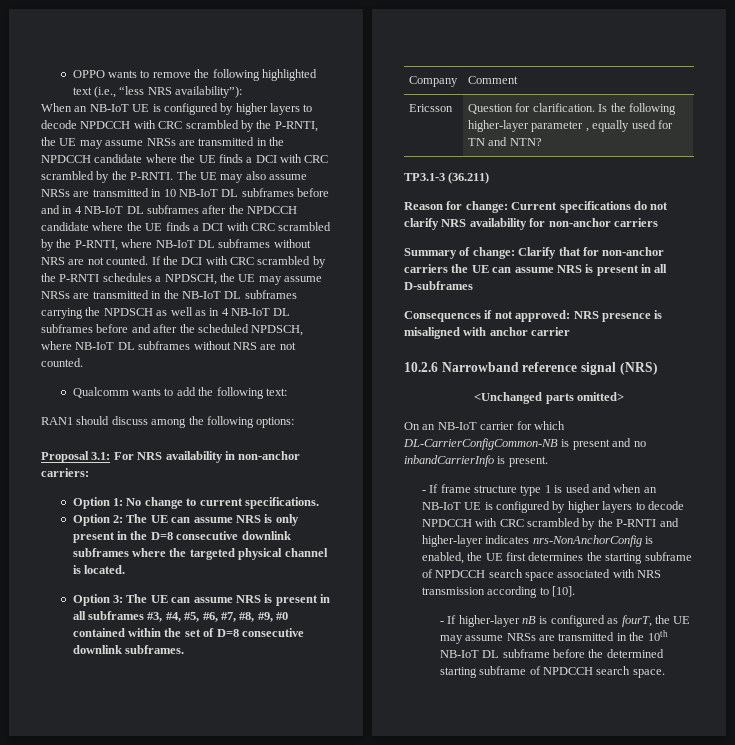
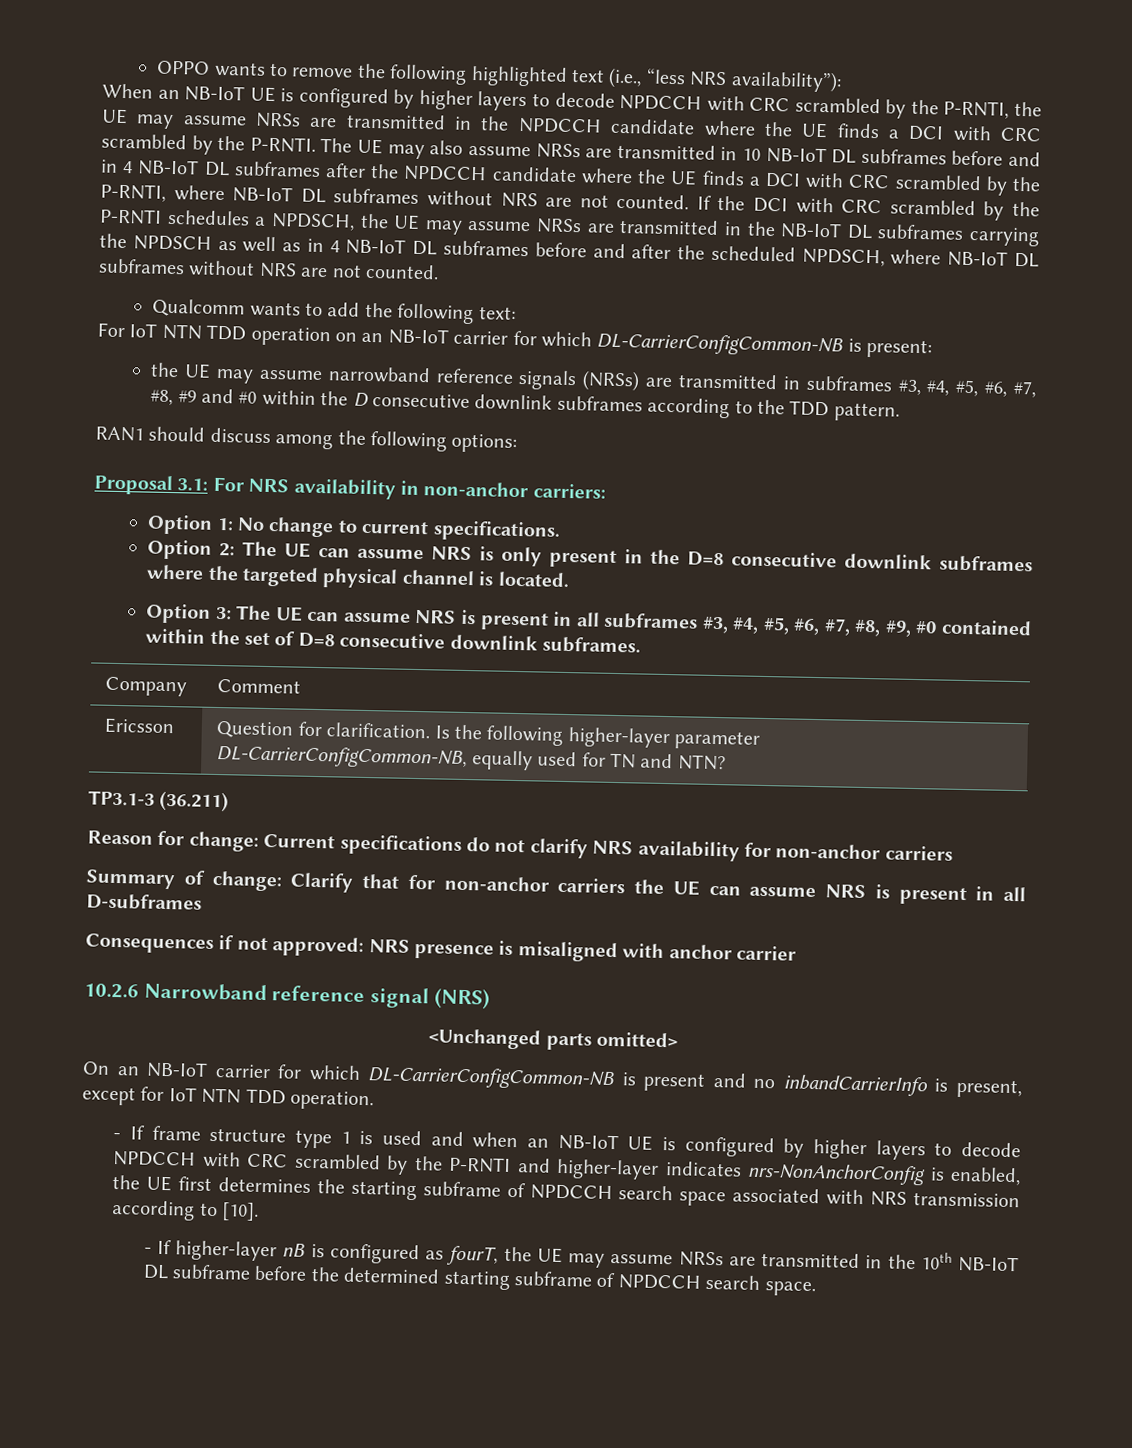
+ For IoT NTN TDD operation on an NB-IoT carrier for which DL-CarrierConfigCommon-NB is present:
+ the UE may assume narrowband reference signals (NRSs) are transmitted in subframes #3, #4, #5, #6, #7, #8, #9 and #0 within the D consecutive downlink subframes according to the TDD pattern.
- Ericsson | Question for clarification. Is the following higher-layer parameter , equally used for TN and NTN?
+ Ericsson | Question for clarification. Is the following higher-layer parameter DL-CarrierConfigCommon-NB, equally used for TN and NTN?
- On an NB-IoT carrier for which DL-CarrierConfigCommon-NB is present and no inbandCarrierInfo is present.
+ On an NB-IoT carrier for which DL-CarrierConfigCommon-NB is present and no inbandCarrierInfo is present, except for IoT NTN TDD operation.

